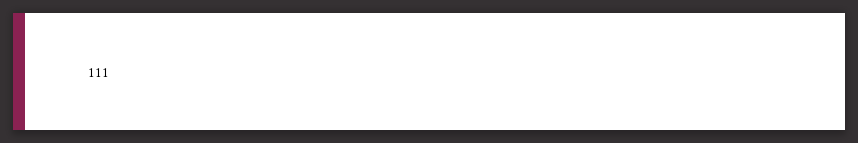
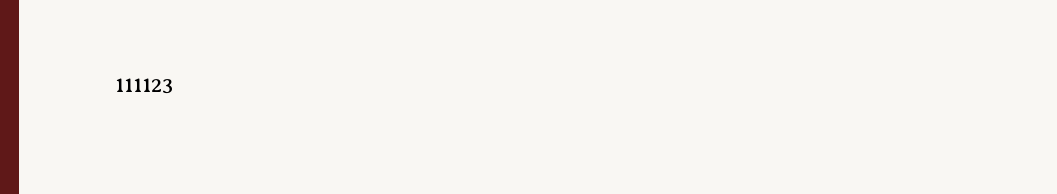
- 111
+ 111123

